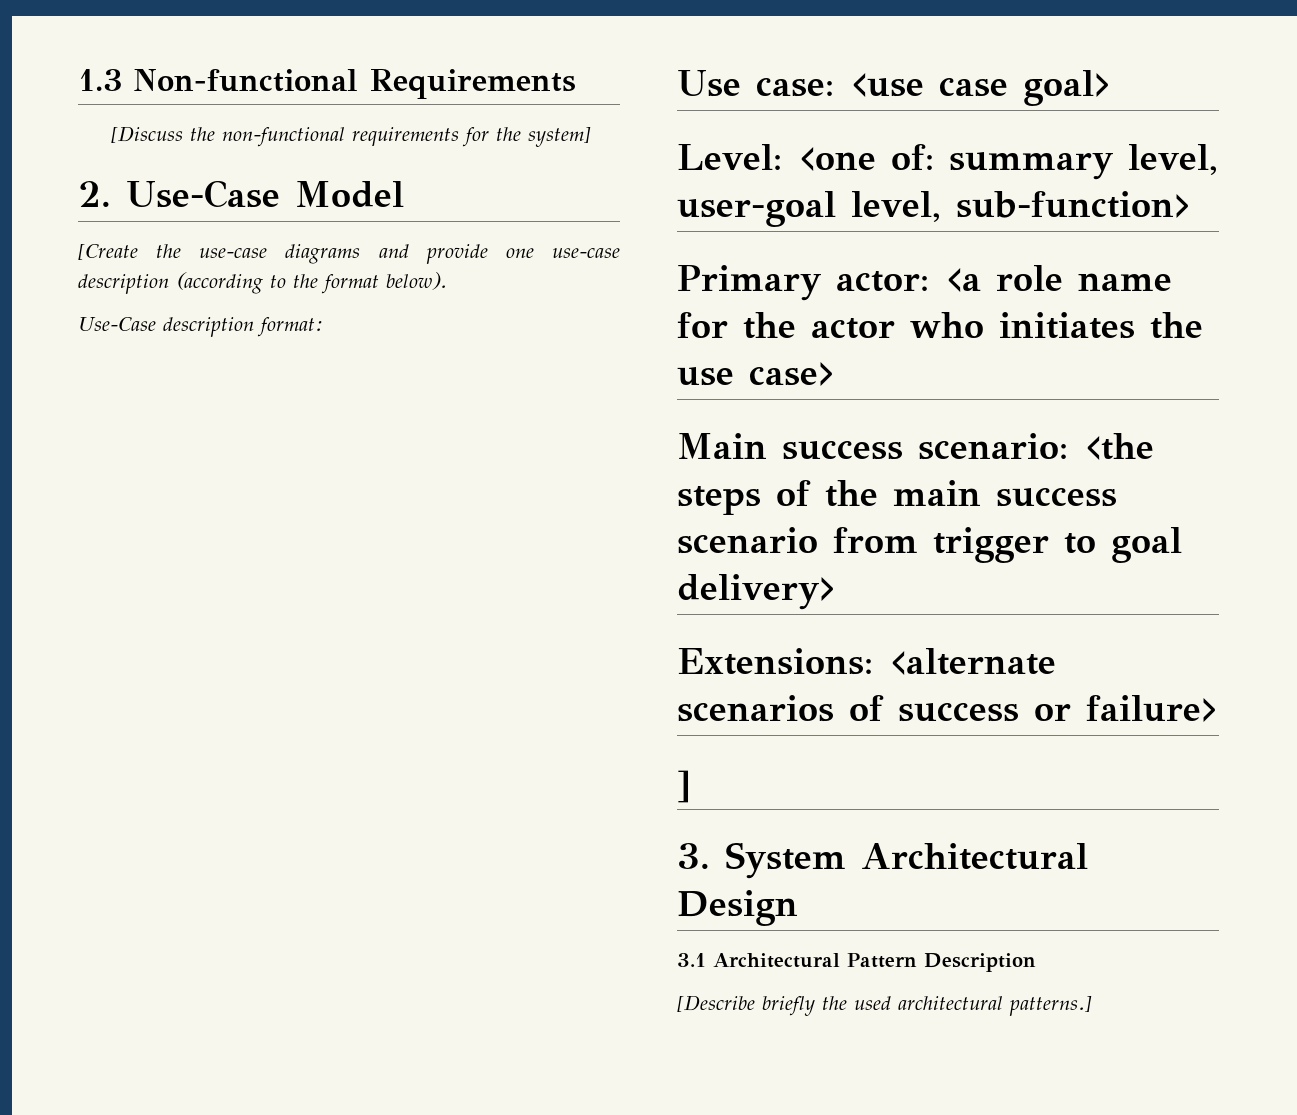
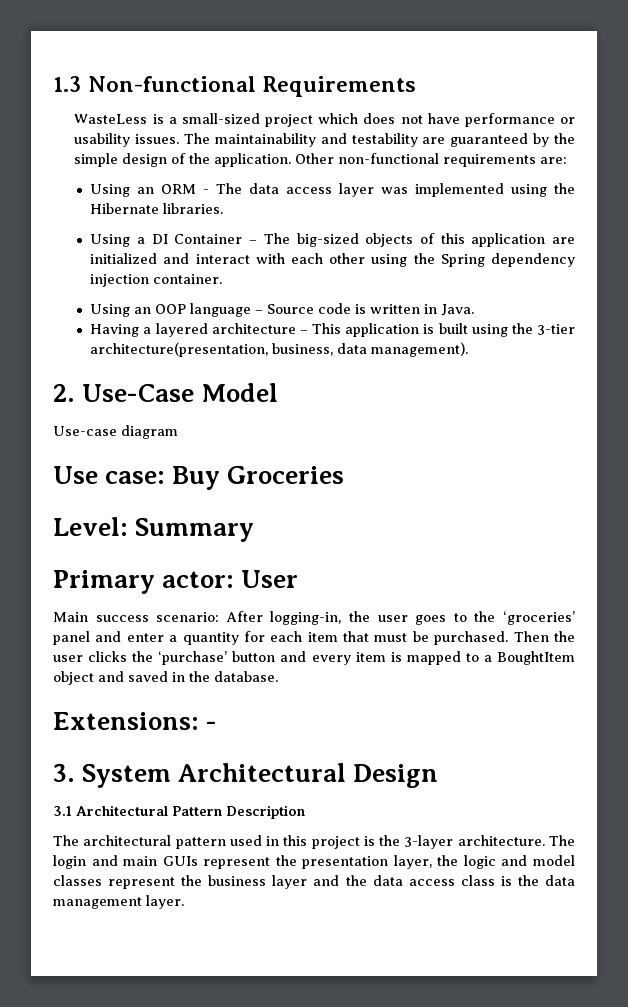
- [Discuss the non-functional requirements for the system]
+ WasteLess is a small-sized project which does not have performance or usability issues. The maintainability and testability are guaranteed by the simple design of the application. Other non-functional requirements are:
+ Using an ORM - The data access layer was implemented using the Hibernate libraries.
+ Using a DI Container – The big-sized objects of this application are initialized and interact with each other using the Spring dependency injection container.
+ Using an OOP language – Source code is written in Java.
+ Having a layered architecture – This application is built using the 3-tier architecture(presentation, business, data management).
  2. Use-Case Model
- [Create the use-case diagrams and provide one use-case description (according to the format below).
- Use-Case description format:
- Use case: <use case goal>
- Level: <one of: summary level, user-goal level, sub-function>
- Primary actor: <a role name for the actor who initiates the use case>
- Main success scenario: <the steps of the main success scenario from trigger to goal delivery>
- Extensions: <alternate scenarios of success or failure>
- ]
+ Use-case diagram
+ Use case: Buy Groceries
+ Level: Summary
+ Primary actor: User
+ Main success scenario: After logging-in, the user goes to the ‘groceries’ panel and enter a quantity for each item that must be purchased. Then the user clicks the ‘purchase’ button and every item is mapped to a BoughtItem object and saved in the database.
+ Extensions: -
- [Describe briefly the used architectural patterns.]
+ The architectural pattern used in this project is the 3-layer architecture. The login and main GUIs represent the presentation layer, the logic and model classes represent the business layer and the data access class is the data management layer.

